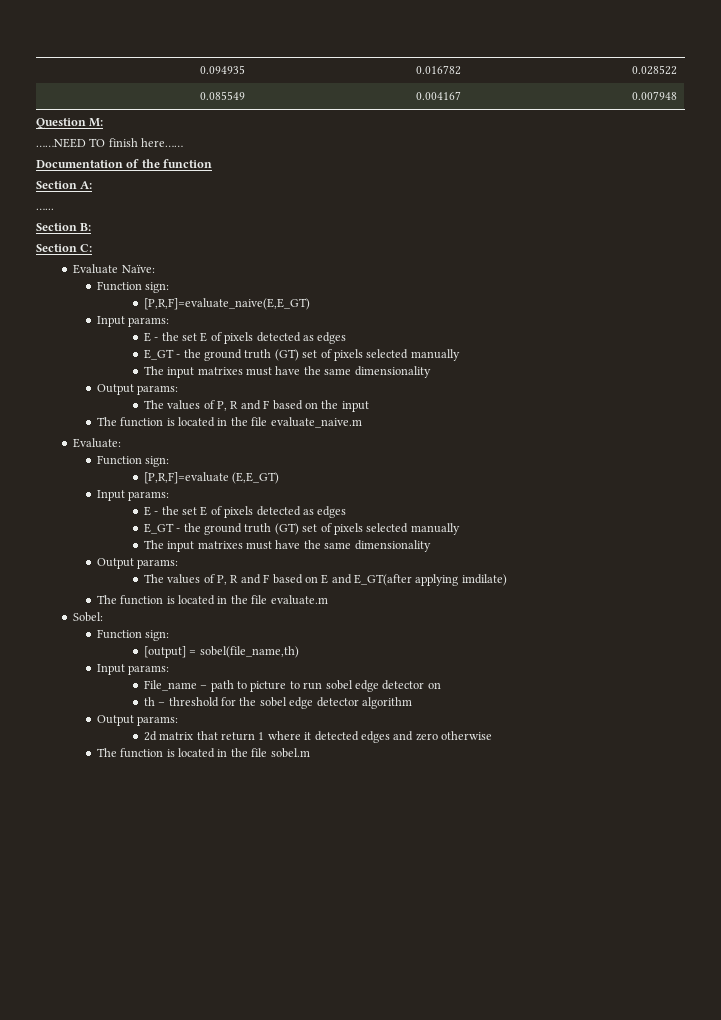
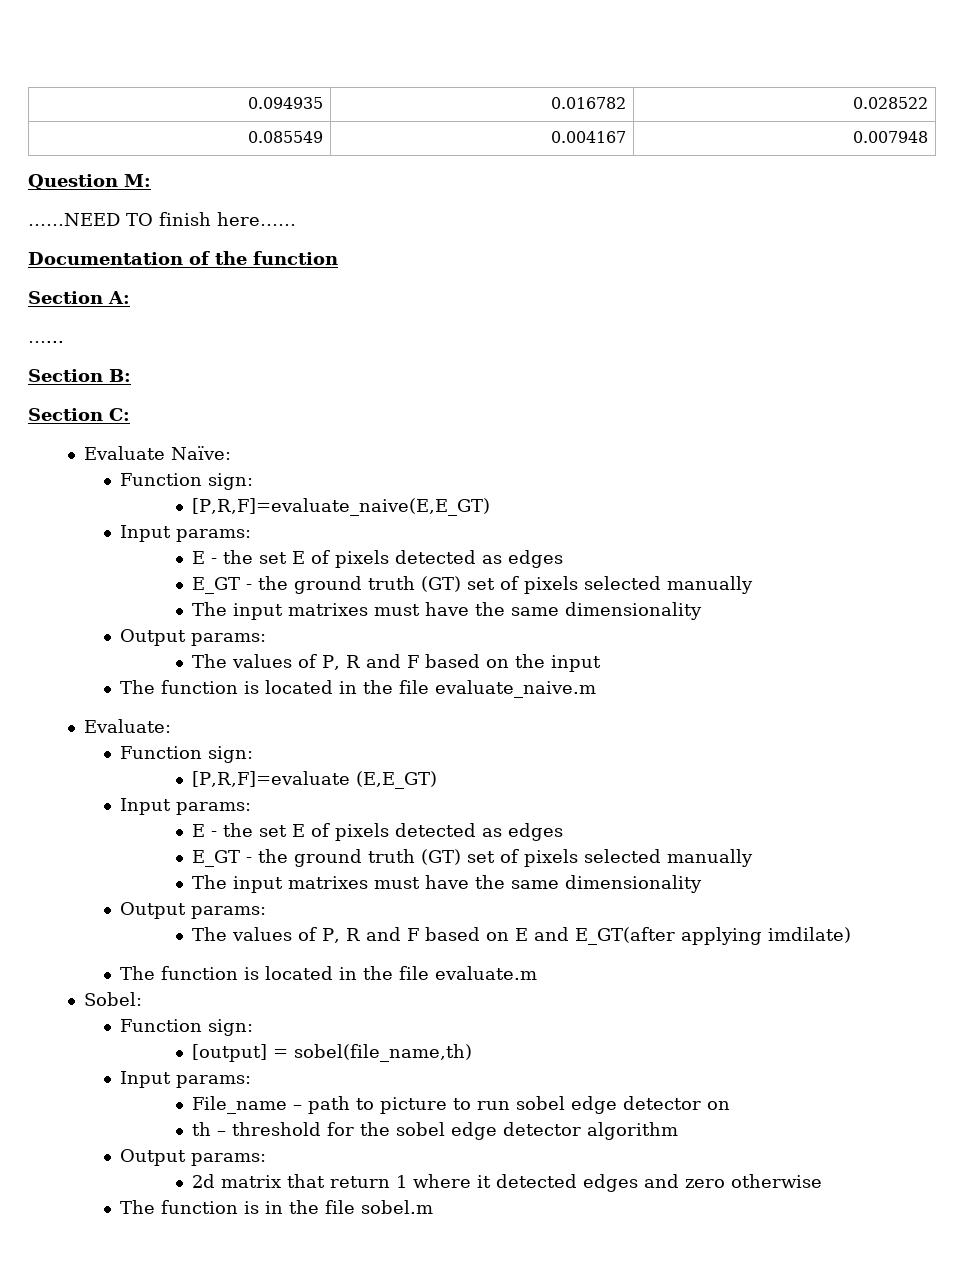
- The function is located in the file sobel.m
+ The function is in the file sobel.m

